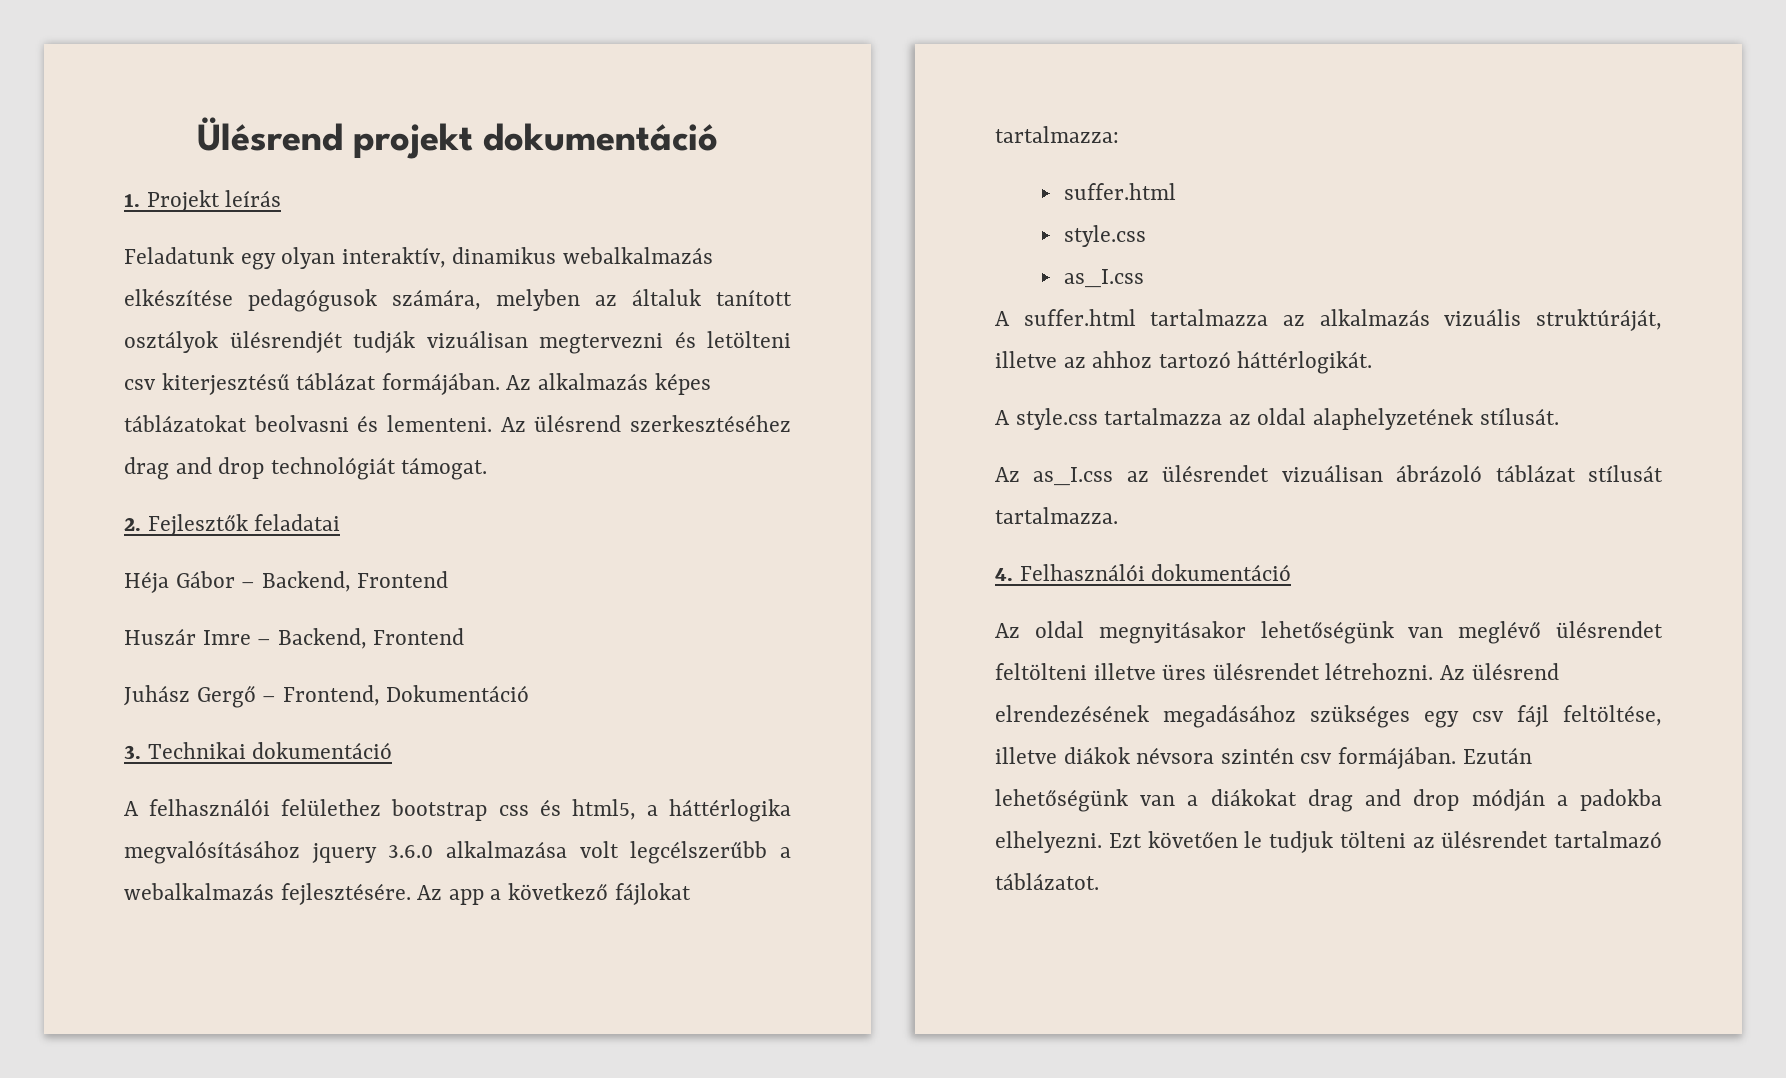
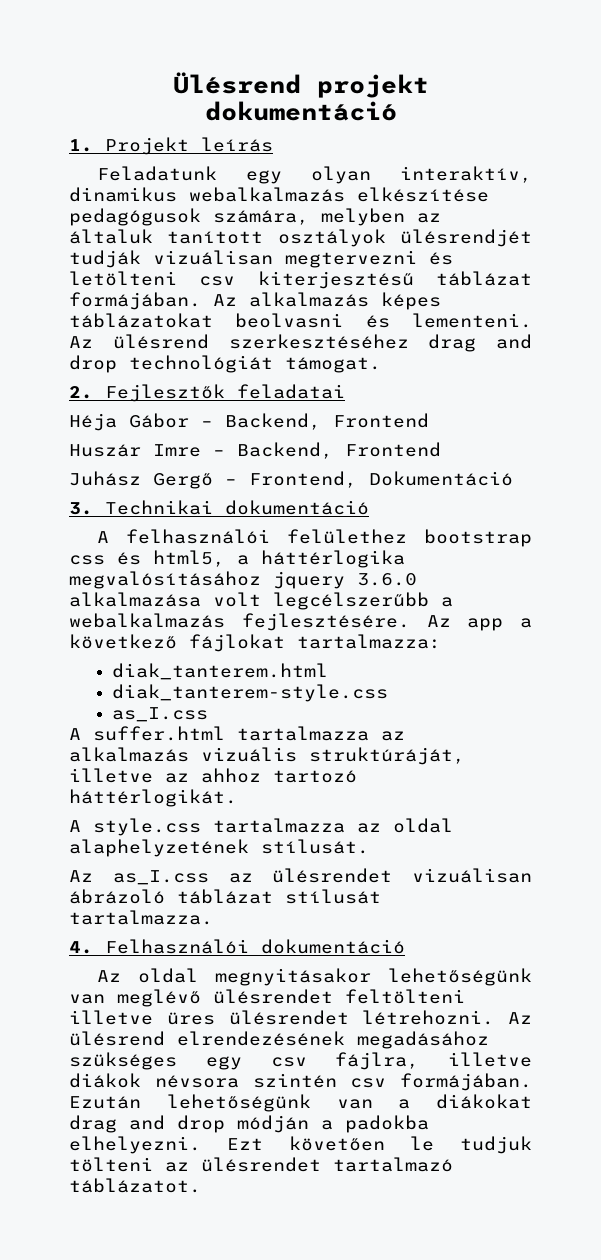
  Az app a következő fájlokat tartalmazza:
- suffer.html
- style.css
+ diak_tanterem.html
+ diak_tanterem-style.css
- Az ülésrend elrendezésének megadásához szükséges egy csv fájl feltöltése, illetve diákok névsora szintén csv formájában.
+ Az ülésrend elrendezésének megadásához szükséges egy csv fájlra, illetve diákok névsora szintén csv formájában.

